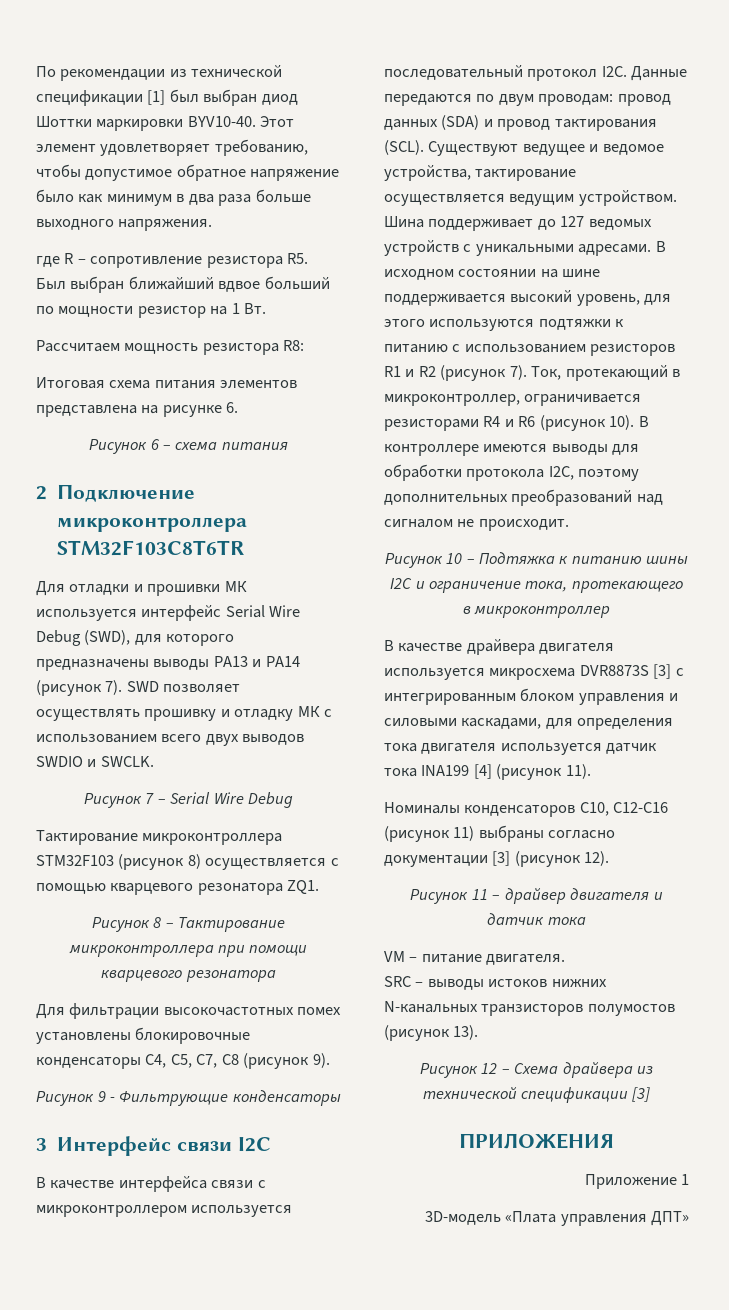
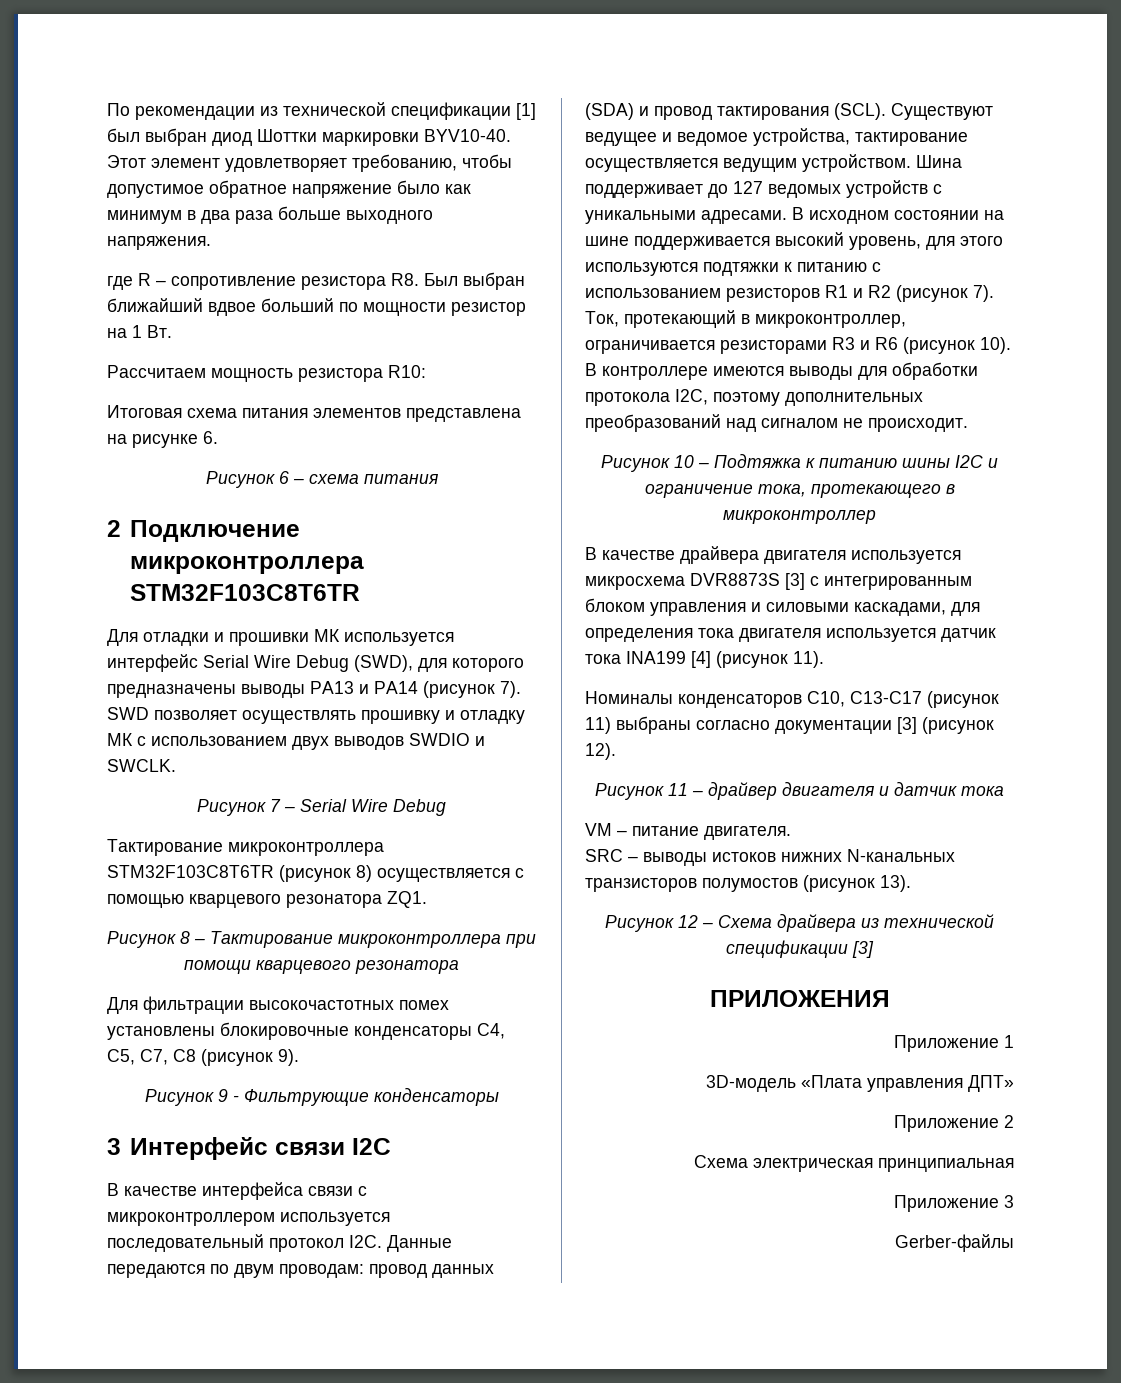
- где R – сопротивление резистора R5. Был выбран ближайший вдвое больший по мощности резистор на 1 Вт.
+ где R – сопротивление резистора R8. Был выбран ближайший вдвое больший по мощности резистор на 1 Вт.
- Рассчитаем мощность резистора R8:
+ Рассчитаем мощность резистора R10:
- SWD позволяет осуществлять прошивку и отладку МК с использованием всего двух выводов SWDIO и SWCLK.
+ SWD позволяет осуществлять прошивку и отладку МК с использованием двух выводов SWDIO и SWCLK.
- Тактирование микроконтроллера STM32F103 (рисунок 8) осуществляется с помощью кварцевого резонатора ZQ1.
+ Тактирование микроконтроллера STM32F103C8T6TR (рисунок 8) осуществляется с помощью кварцевого резонатора ZQ1.
- Ток, протекающий в микроконтроллер, ограничивается резисторами R4 и R6 (рисунок 10).
+ Ток, протекающий в микроконтроллер, ограничивается резисторами R3 и R6 (рисунок 10).
- Номиналы конденсаторов C10, C12-C16 (рисунок 11) выбраны согласно документации [3] (рисунок 12).
+ Номиналы конденсаторов C10, C13-C17 (рисунок 11) выбраны согласно документации [3] (рисунок 12).
+ Приложение 2
+ Схема электрическая принципиальная
+ Приложение 3
+ Gerber-файлы

